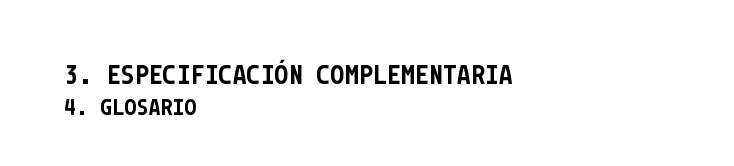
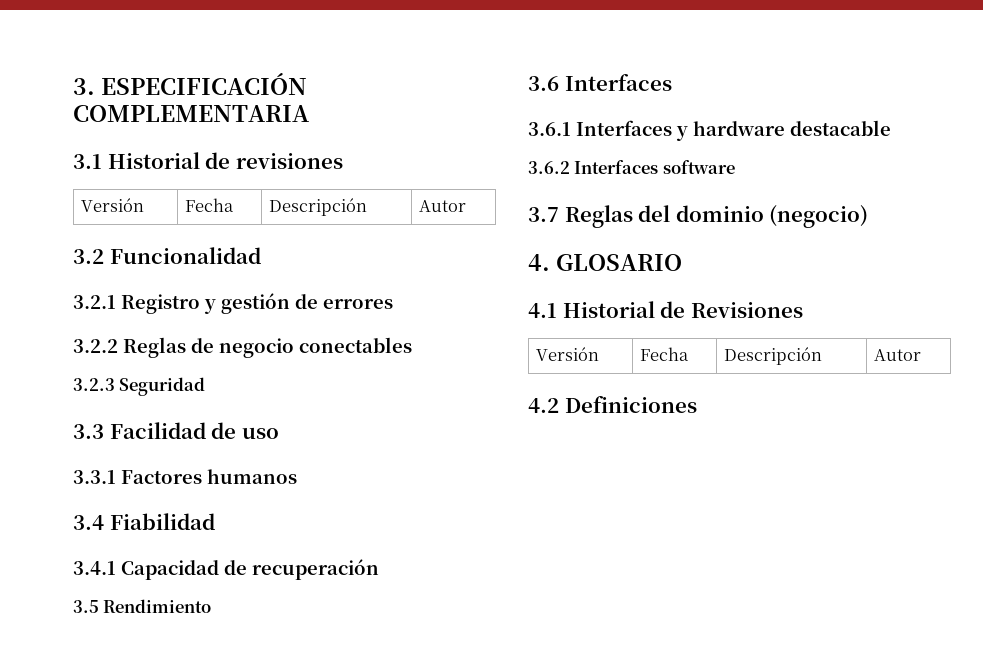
+ 3.1 Historial de revisiones
+ Versión | Fecha | Descripción | Autor
+ 3.2 Funcionalidad
+ 3.2.1 Registro y gestión de errores
+ 3.2.2 Reglas de negocio conectables
+ 3.2.3 Seguridad
+ 3.3 Facilidad de uso
+ 3.3.1 Factores humanos
+ 3.4 Fiabilidad
+ 3.4.1 Capacidad de recuperación
+ 3.5 Rendimiento
+ 3.6 Interfaces
+ 3.6.1 Interfaces y hardware destacable
+ 3.6.2 Interfaces software
+ 3.7 Reglas del dominio (negocio)
  4. GLOSARIO
+ 4.1 Historial de Revisiones
+ Versión | Fecha | Descripción | Autor
+ 4.2 Definiciones

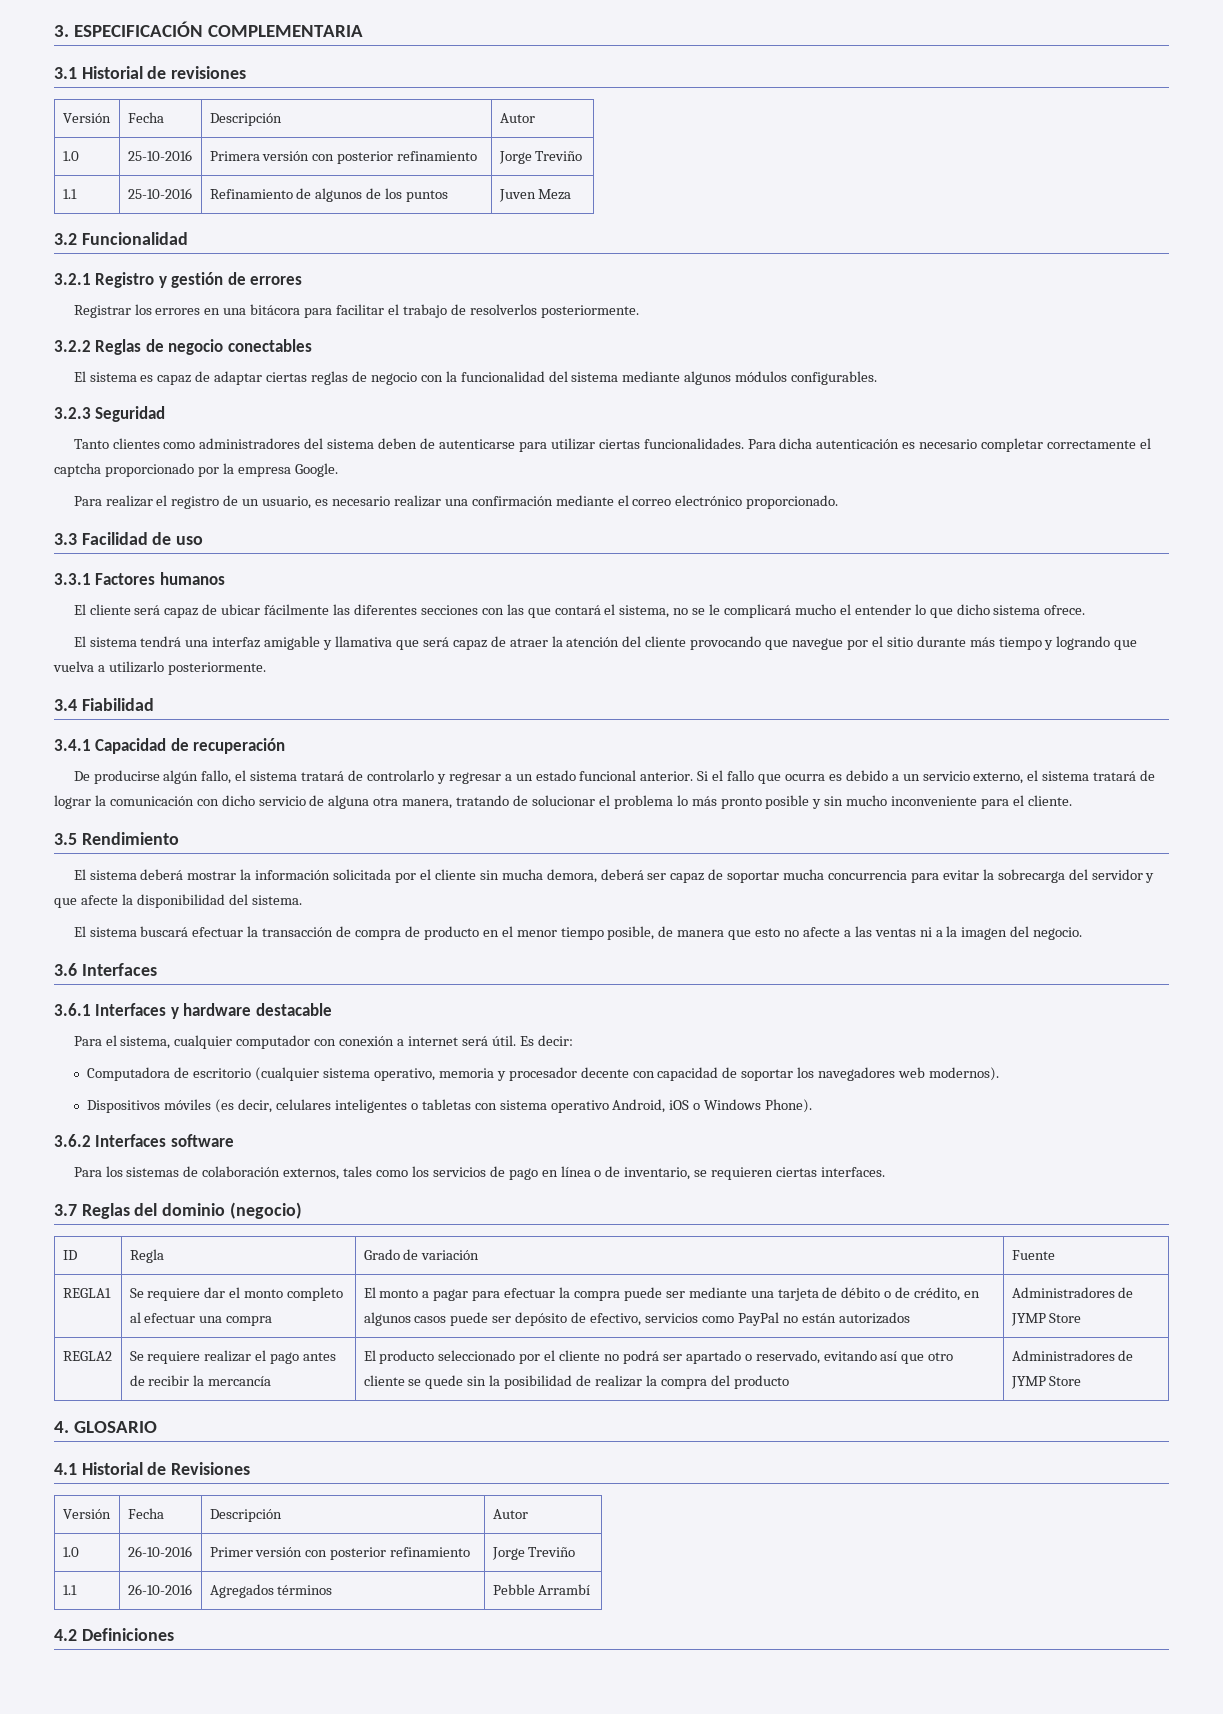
+ 1.0 | 25-10-2016 | Primera versión con posterior refinamiento | Jorge Treviño
+ 1.1 | 25-10-2016 | Refinamiento de algunos de los puntos | Juven Meza
+ Registrar los errores en una bitácora para facilitar el trabajo de resolverlos posteriormente.
+ El sistema es capaz de adaptar ciertas reglas de negocio con la funcionalidad del sistema mediante algunos módulos configurables.
  3.2.3 Seguridad
+ Tanto clientes como administradores del sistema deben de autenticarse para utilizar ciertas funcionalidades. Para dicha autenticación es necesario completar correctamente el captcha proporcionado por la empresa Google.
+ Para realizar el registro de un usuario, es necesario realizar una confirmación mediante el correo electrónico proporcionado.
+ El cliente será capaz de ubicar fácilmente las diferentes secciones con las que contará el sistema, no se le complicará mucho el entender lo que dicho sistema ofrece.
+ El sistema tendrá una interfaz amigable y llamativa que será capaz de atraer la atención del cliente provocando que navegue por el sitio durante más tiempo y logrando que vuelva a utilizarlo posteriormente.
+ De producirse algún fallo, el sistema tratará de controlarlo y regresar a un estado funcional anterior. Si el fallo que ocurra es debido a un servicio externo, el sistema tratará de lograr la comunicación con dicho servicio de alguna otra manera, tratando de solucionar el problema lo más pronto posible y sin mucho inconveniente para el cliente.
  3.5 Rendimiento
+ El sistema deberá mostrar la información solicitada por el cliente sin mucha demora, deberá ser capaz de soportar mucha concurrencia para evitar la sobrecarga del servidor y que afecte la disponibilidad del sistema.
+ El sistema buscará efectuar la transacción de compra de producto en el menor tiempo posible, de manera que esto no afecte a las ventas ni a la imagen del negocio.
+ Para el sistema, cualquier computador con conexión a internet será útil. Es decir:
+ Computadora de escritorio (cualquier sistema operativo, memoria y procesador decente con capacidad de soportar los navegadores web modernos).
+ Dispositivos móviles (es decir, celulares inteligentes o tabletas con sistema operativo Android, iOS o Windows Phone).
  3.6.2 Interfaces software
+ Para los sistemas de colaboración externos, tales como los servicios de pago en línea o de inventario, se requieren ciertas interfaces.
+ ID | Regla | Grado de variación | Fuente
+ REGLA1 | Se requiere dar el monto completo al efectuar una compra | El monto a pagar para efectuar la compra puede ser mediante una tarjeta de débito o de crédito, en algunos casos puede ser depósito de efectivo, servicios como PayPal no están autorizados | Administradores de JYMP Store
+ REGLA2 | Se requiere realizar el pago antes de recibir la mercancía | El producto seleccionado por el cliente no podrá ser apartado o reservado, evitando así que otro cliente se quede sin la posibilidad de realizar la compra del producto | Administradores de JYMP Store
+ 1.0 | 26-10-2016 | Primer versión con posterior refinamiento | Jorge Treviño
+ 1.1 | 26-10-2016 | Agregados términos | Pebble Arrambí

